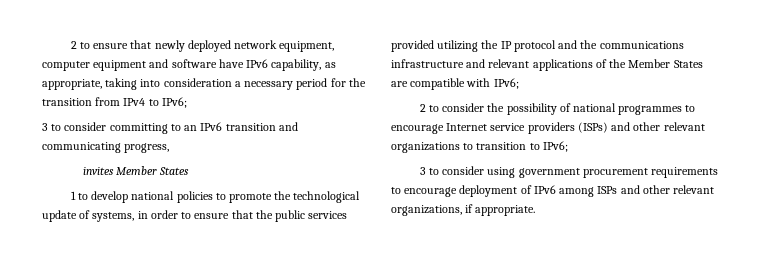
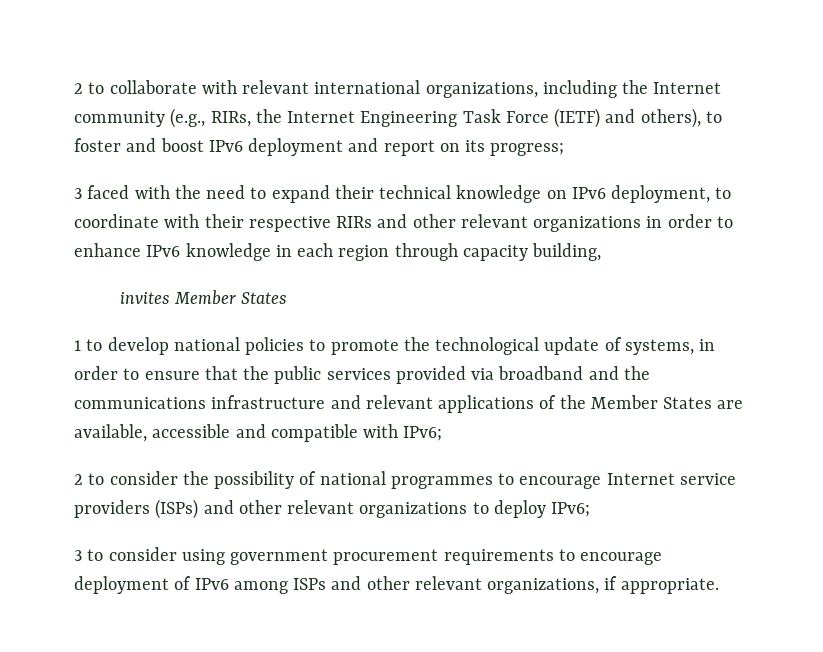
- 2 to ensure that newly deployed network equipment, computer equipment and software have IPv6 capability, as appropriate, taking into consideration a necessary period for the transition from IPv4 to IPv6;
- 3 to consider committing to an IPv6 transition and communicating progress,
+ 2 to collaborate with relevant international organizations, including the Internet community (e.g., RIRs, the Internet Engineering Task Force (IETF) and others), to foster and boost IPv6 deployment and report on its progress;
+ 3 faced with the need to expand their technical knowledge on IPv6 deployment, to coordinate with their respective RIRs and other relevant organizations in order to enhance IPv6 knowledge in each region through capacity building,
- 1 to develop national policies to promote the technological update of systems, in order to ensure that the public services provided utilizing the IP protocol and the communications infrastructure and relevant applications of the Member States are compatible with IPv6;
+ 1 to develop national policies to promote the technological update of systems, in order to ensure that the public services provided via broadband and the communications infrastructure and relevant applications of the Member States are available, accessible and compatible with IPv6;
- 2 to consider the possibility of national programmes to encourage Internet service providers (ISPs) and other relevant organizations to transition to IPv6;
+ 2 to consider the possibility of national programmes to encourage Internet service providers (ISPs) and other relevant organizations to deploy IPv6;

